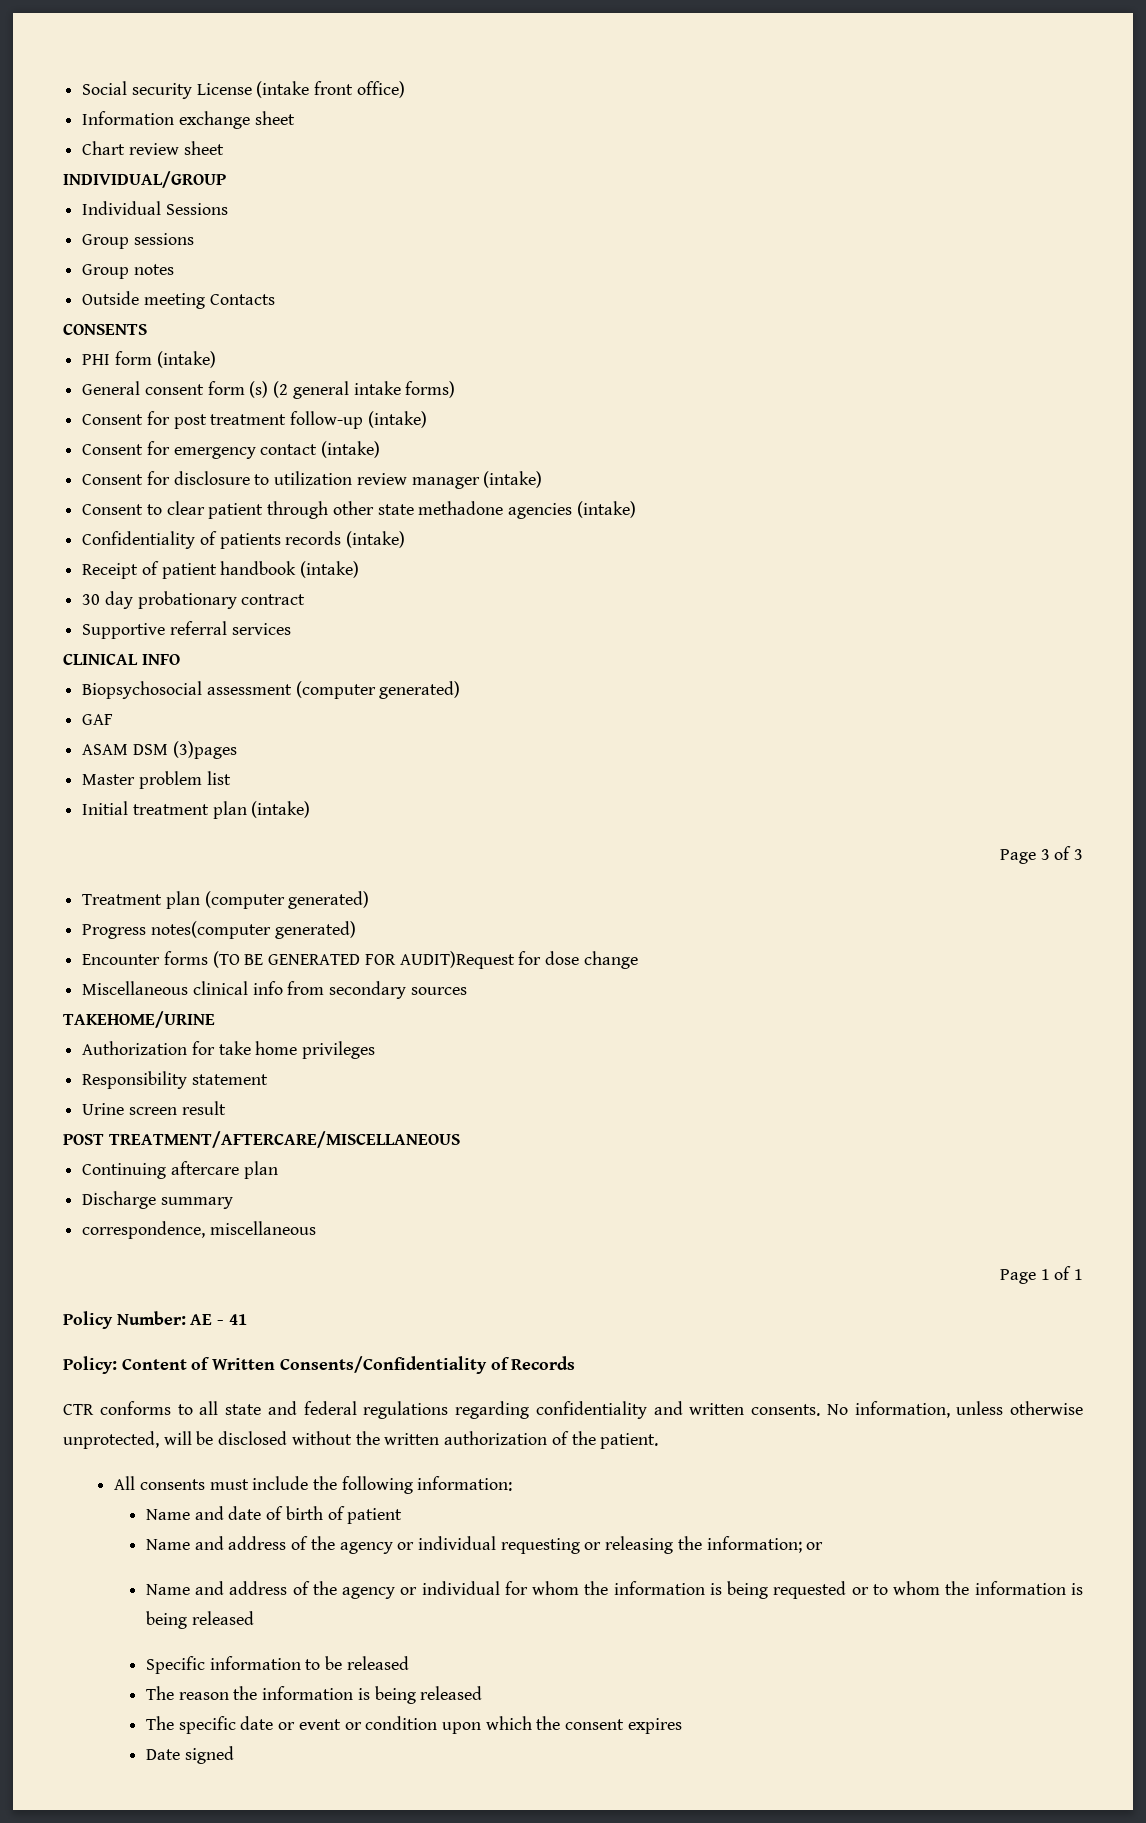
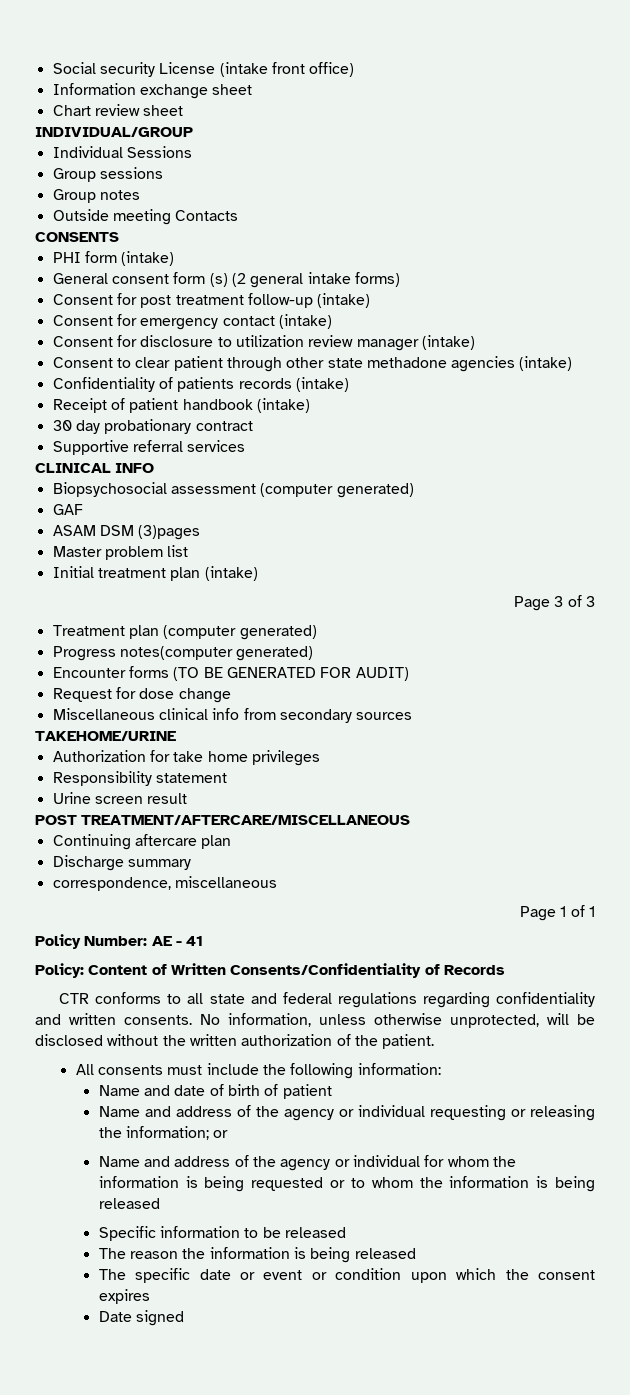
- Encounter forms (TO BE GENERATED FOR AUDIT)Request for dose change
+ Encounter forms (TO BE GENERATED FOR AUDIT)
+ Request for dose change

